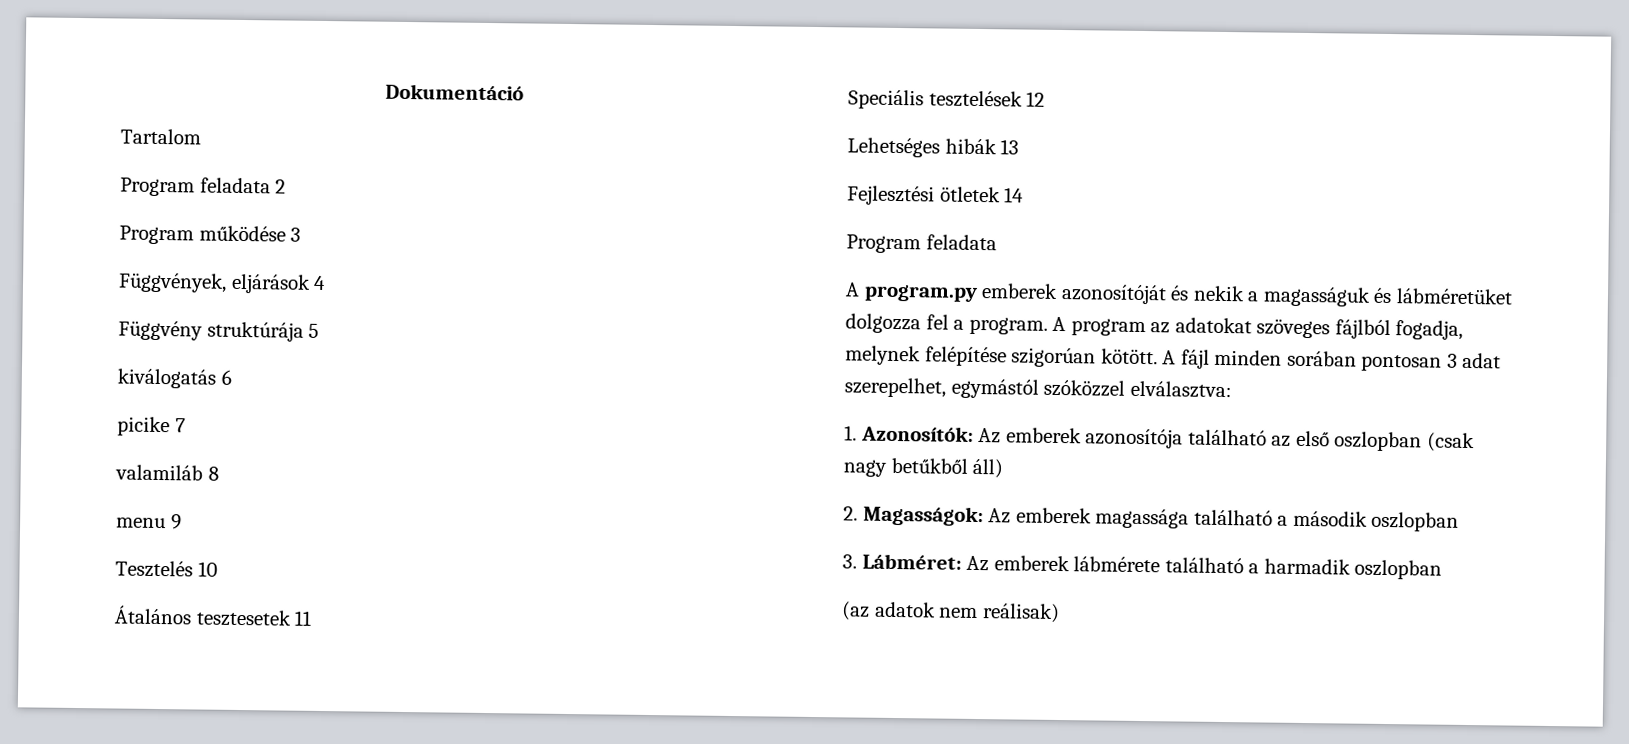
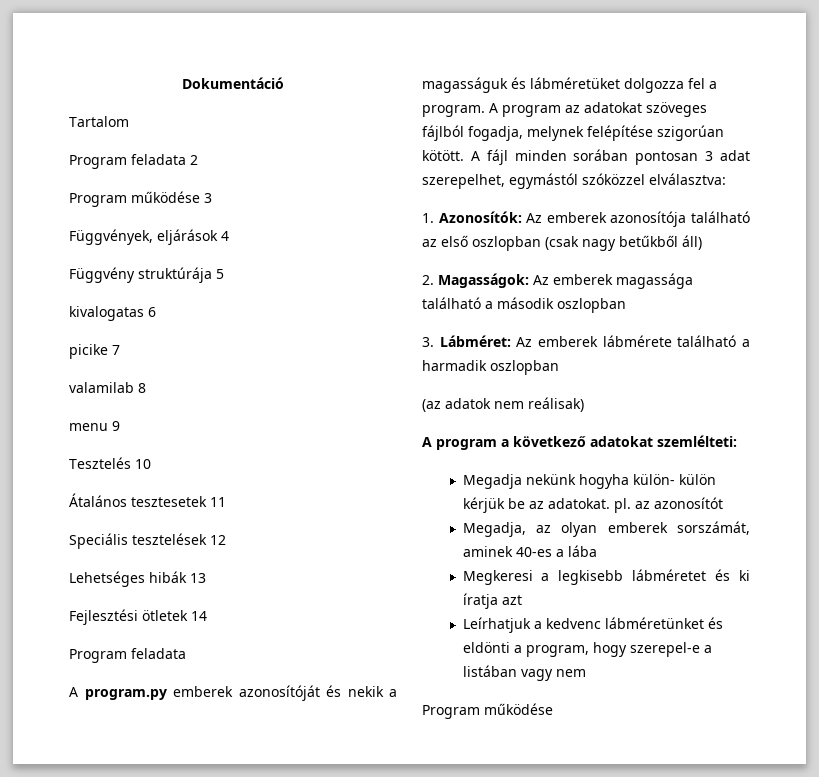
- kiválogatás 6
+ kivalogatas 6
- valamiláb 8
+ valamilab 8
+ A program a következő adatokat szemlélteti:
+ Megadja nekünk hogyha külön- külön kérjük be az adatokat. pl. az azonosítót
+ Megadja, az olyan emberek sorszámát, aminek 40-es a lába
+ Megkeresi a legkisebb lábméretet és ki íratja azt
+ Leírhatjuk a kedvenc lábméretünket és eldönti a program, hogy szerepel-e a listában vagy nem
+ Program működése

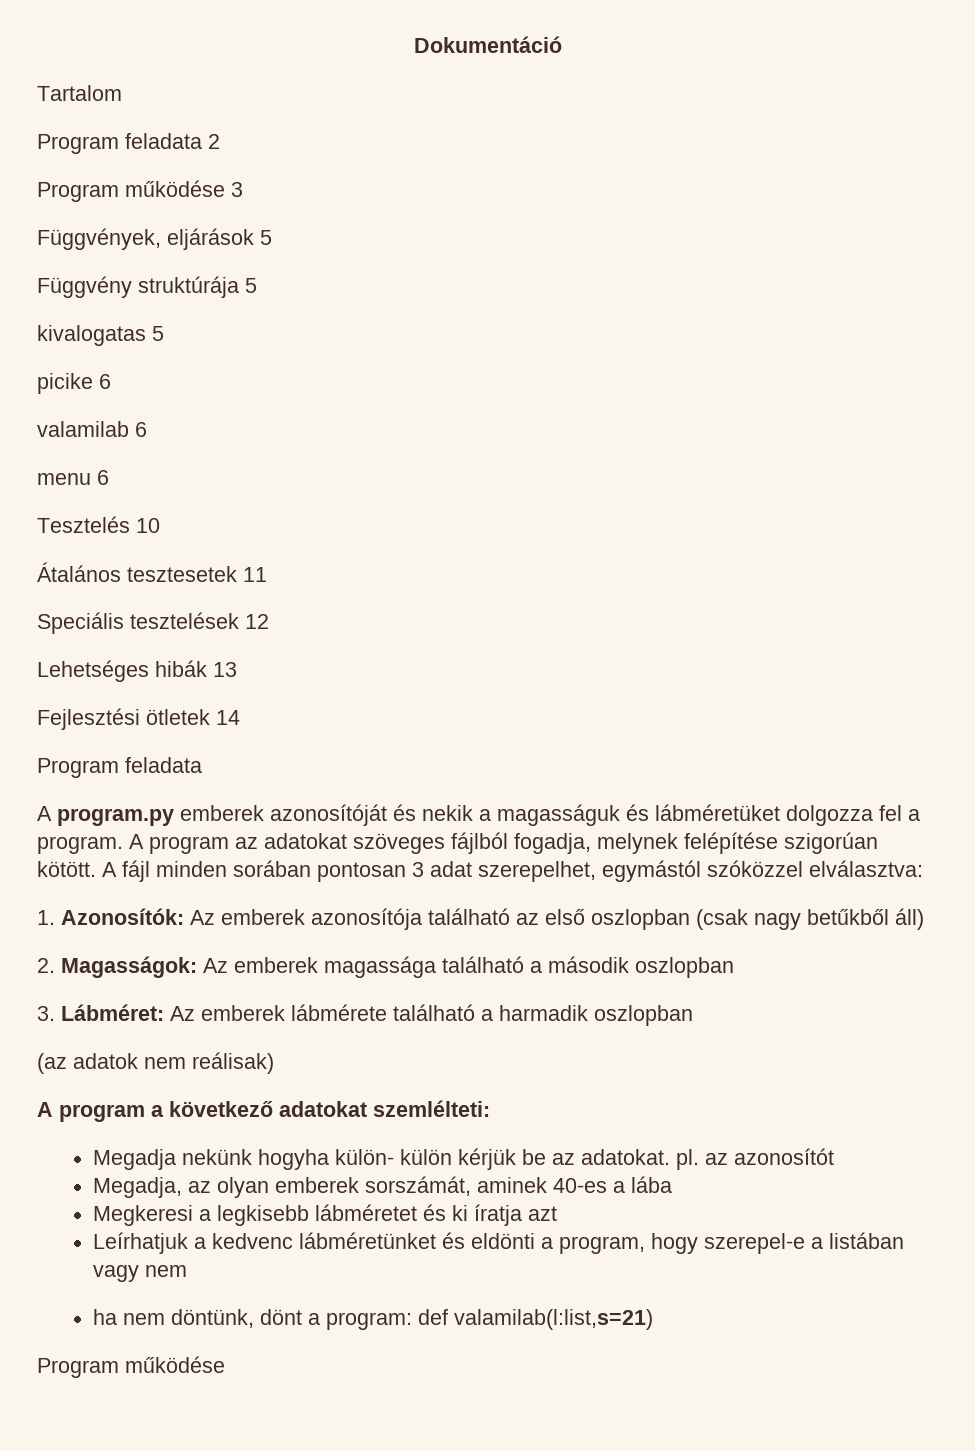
- Függvények, eljárások 4
+ Függvények, eljárások 5
- kivalogatas 6
- picike 7
+ kivalogatas 5
+ picike 6
- valamilab 8
+ valamilab 6
- menu 9
+ menu 6
+ ha nem döntünk, dönt a program: def valamilab(l:list,s=21)

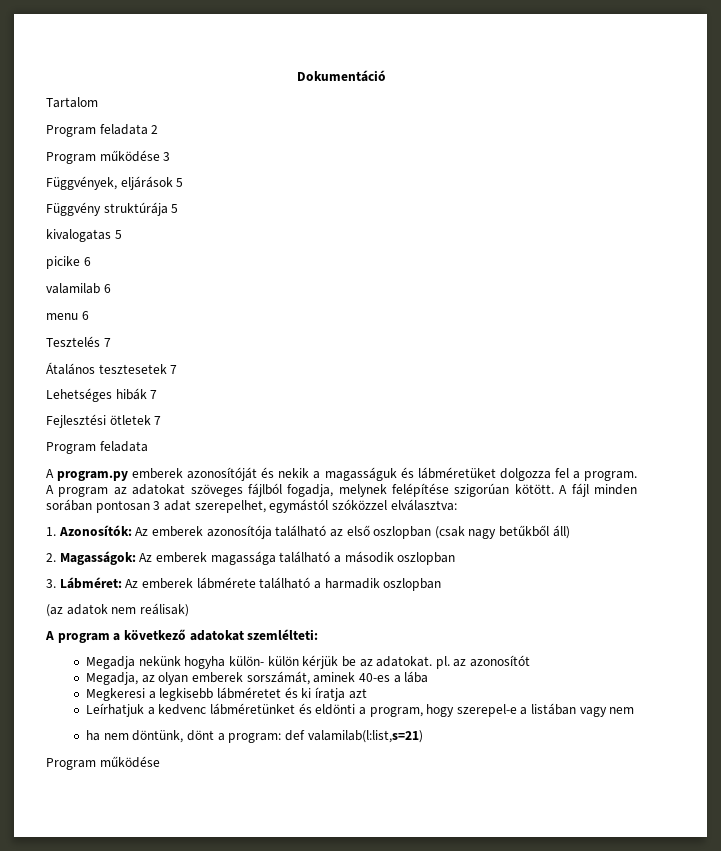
- Tesztelés 10
+ Tesztelés 7
- Átalános tesztesetek 11
- Speciális tesztelések 12
+ Átalános tesztesetek 7
- Lehetséges hibák 13
+ Lehetséges hibák 7
- Fejlesztési ötletek 14
+ Fejlesztési ötletek 7

